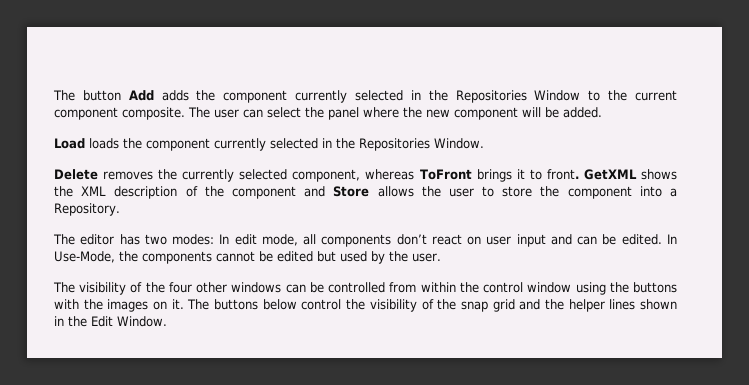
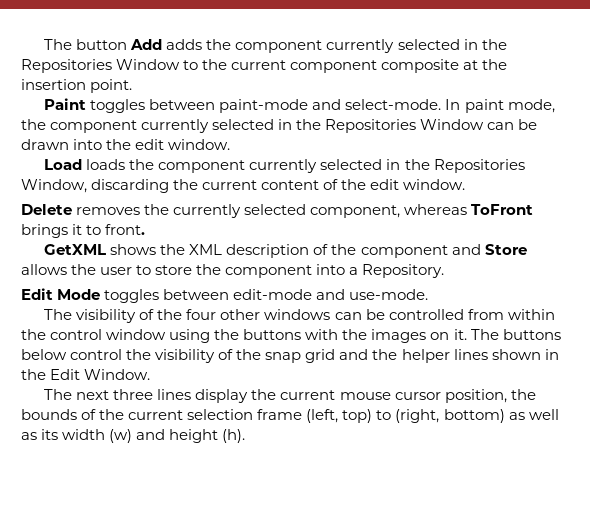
- The button Add adds the component currently selected in the Repositories Window to the current component composite. The user can select the panel where the new component will be added.
+ The button Add adds the component currently selected in the Repositories Window to the current component composite at the insertion point.
+ Paint toggles between paint-mode and select-mode. In paint mode, the component currently selected in the Repositories Window can be drawn into the edit window.
- Load loads the component currently selected in the Repositories Window.
+ Load loads the component currently selected in the Repositories Window, discarding the current content of the edit window.
- Delete removes the currently selected component, whereas ToFront brings it to front. GetXML shows the XML description of the component and Store allows the user to store the component into a Repository.
+ Delete removes the currently selected component, whereas ToFront brings it to front.
+ GetXML shows the XML description of the component and Store allows the user to store the component into a Repository.
- The editor has two modes: In edit mode, all components don’t react on user input and can be edited. In Use-Mode, the components cannot be edited but used by the user.
+ Edit Mode toggles between edit-mode and use-mode.
+ The next three lines display the current mouse cursor position, the bounds of the current selection frame (left, top) to (right, bottom) as well as its width (w) and height (h).

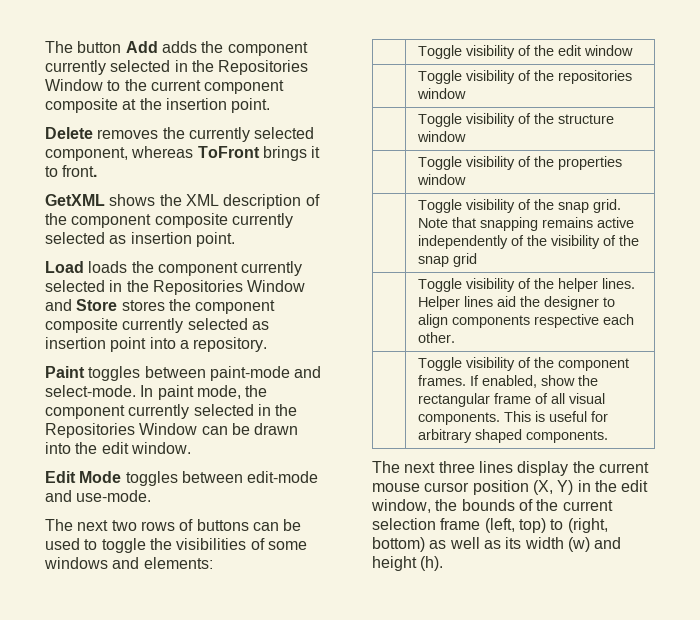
+ Delete removes the currently selected component, whereas ToFront brings it to front.
+ GetXML shows the XML description of the component composite currently selected as insertion point.
+ Load loads the component currently selected in the Repositories Window and Store stores the component composite currently selected as insertion point into a repository.
- Load loads the component currently selected in the Repositories Window, discarding the current content of the edit window.
- Delete removes the currently selected component, whereas ToFront brings it to front.
- GetXML shows the XML description of the component and Store allows the user to store the component into a Repository.
- The visibility of the four other windows can be controlled from within the control window using the buttons with the images on it. The buttons below control the visibility of the snap grid and the helper lines shown in the Edit Window.
+ The next two rows of buttons can be used to toggle the visibilities of some windows and elements:
+ | Toggle visibility of the edit window
+ | Toggle visibility of the repositories window
+ | Toggle visibility of the structure window
+ | Toggle visibility of the properties window
+ | Toggle visibility of the snap grid. Note that snapping remains active independently of the visibility of the snap grid
+ | Toggle visibility of the helper lines. Helper lines aid the designer to align components respective each other.
+ | Toggle visibility of the component frames. If enabled, show the rectangular frame of all visual components. This is useful for arbitrary shaped components.
- The next three lines display the current mouse cursor position, the bounds of the current selection frame (left, top) to (right, bottom) as well as its width (w) and height (h).
+ The next three lines display the current mouse cursor position (X, Y) in the edit window, the bounds of the current selection frame (left, top) to (right, bottom) as well as its width (w) and height (h).

